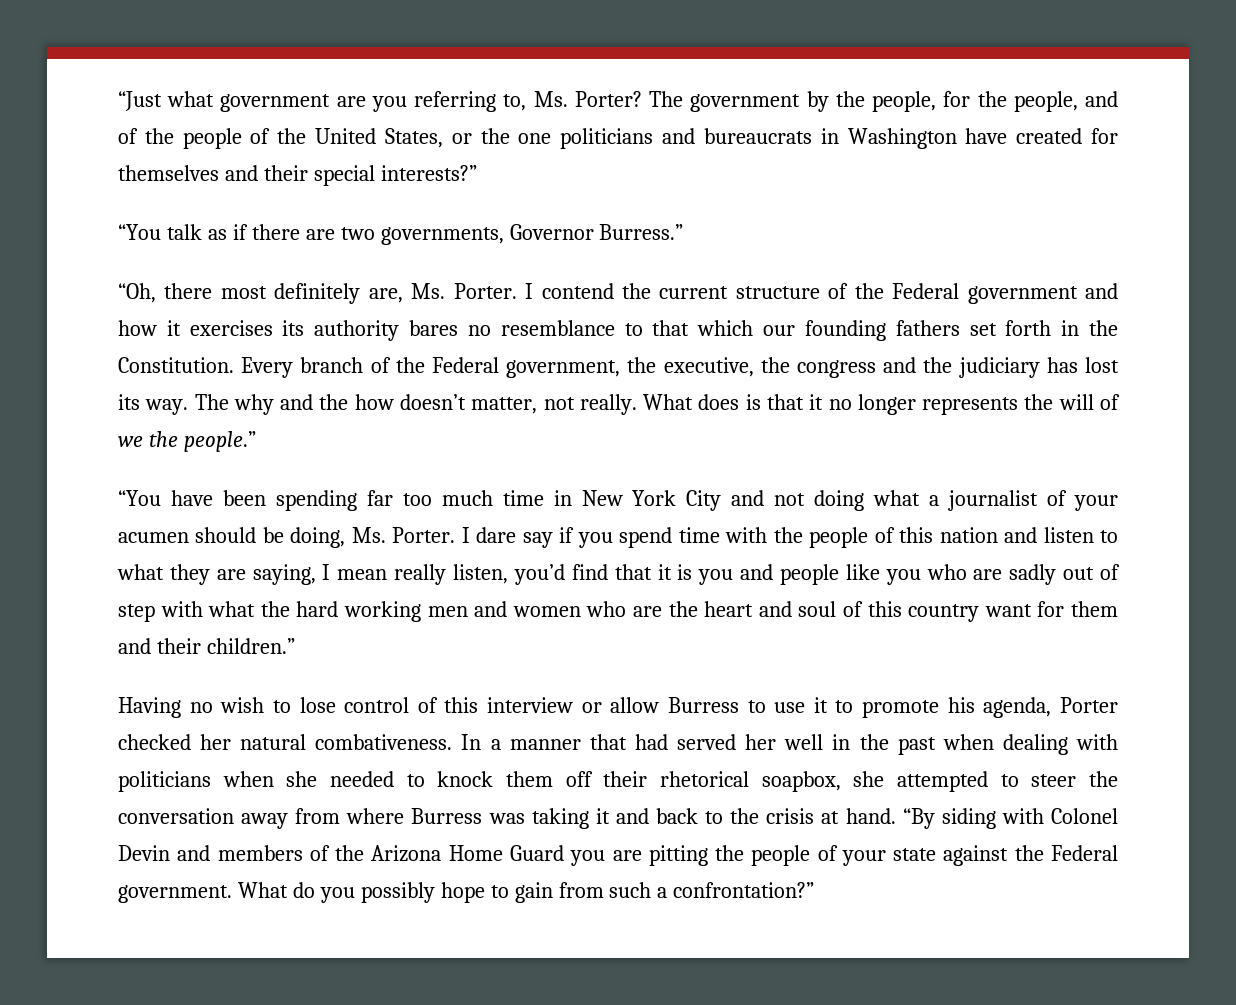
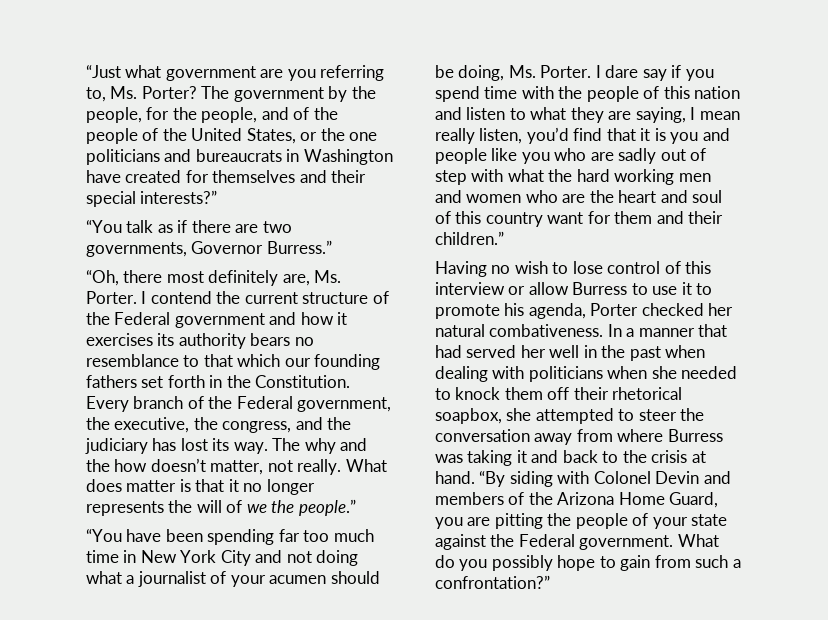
- I contend the current structure of the Federal government and how it exercises its authority bares no resemblance to that which our founding fathers set forth in the Constitution.
+ I contend the current structure of the Federal government and how it exercises its authority bears no resemblance to that which our founding fathers set forth in the Constitution.
- Every branch of the Federal government, the executive, the congress and the judiciary has lost its way.
+ Every branch of the Federal government, the executive, the congress, and the judiciary has lost its way.
- What does is that it no longer represents the will of we the people.”
+ What does matter is that it no longer represents the will of we the people.”
- “By siding with Colonel Devin and members of the Arizona Home Guard you are pitting the people of your state against the Federal government.
+ “By siding with Colonel Devin and members of the Arizona Home Guard, you are pitting the people of your state against the Federal government.

